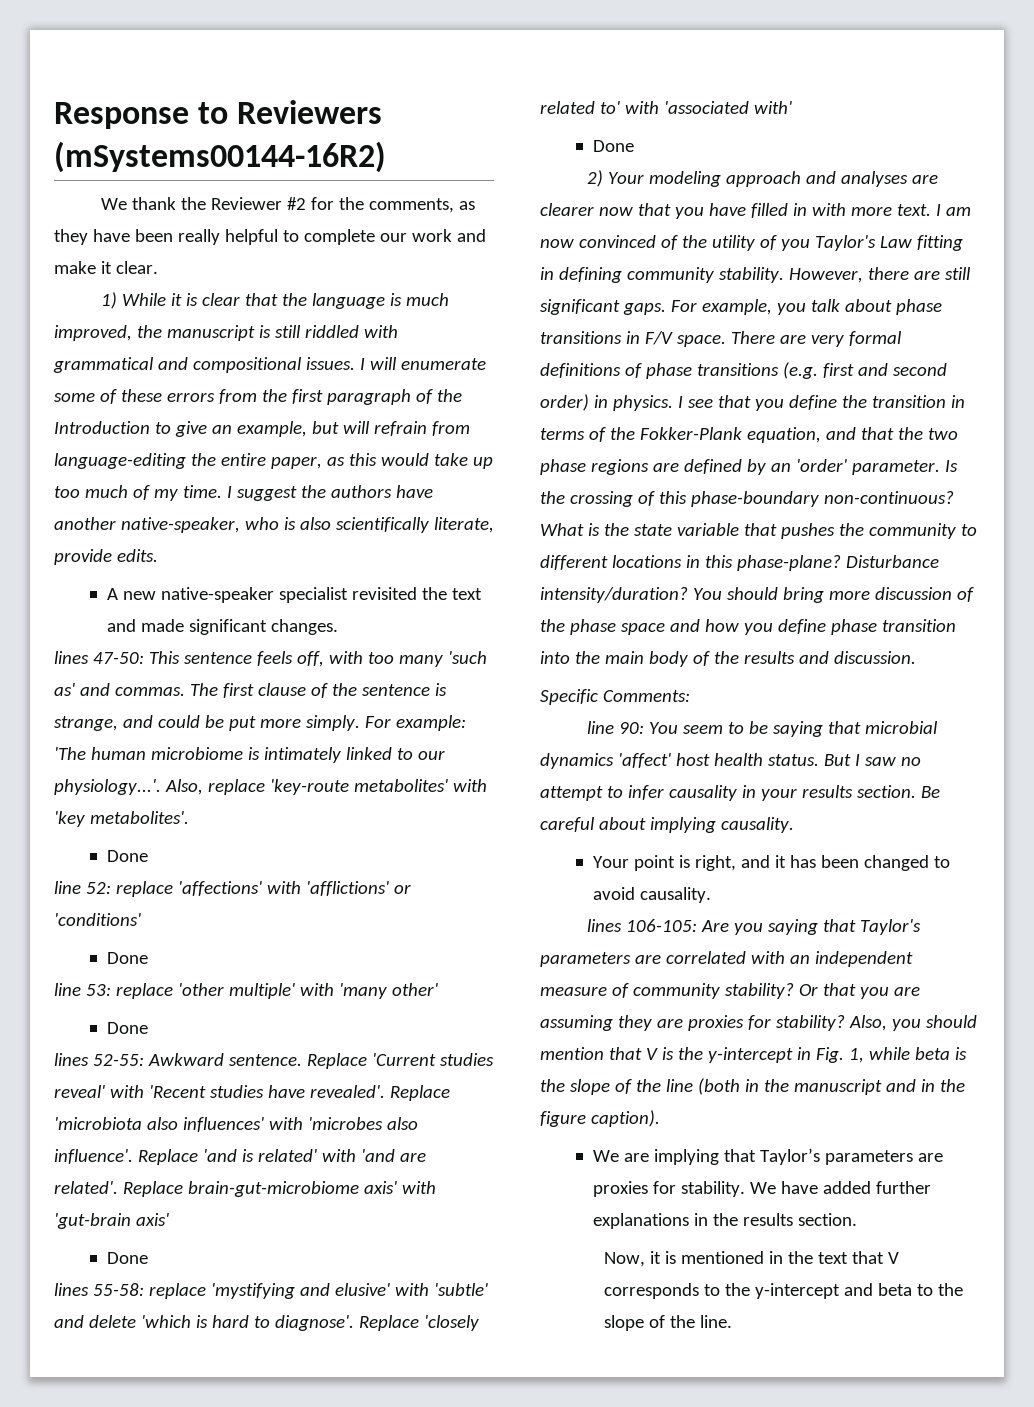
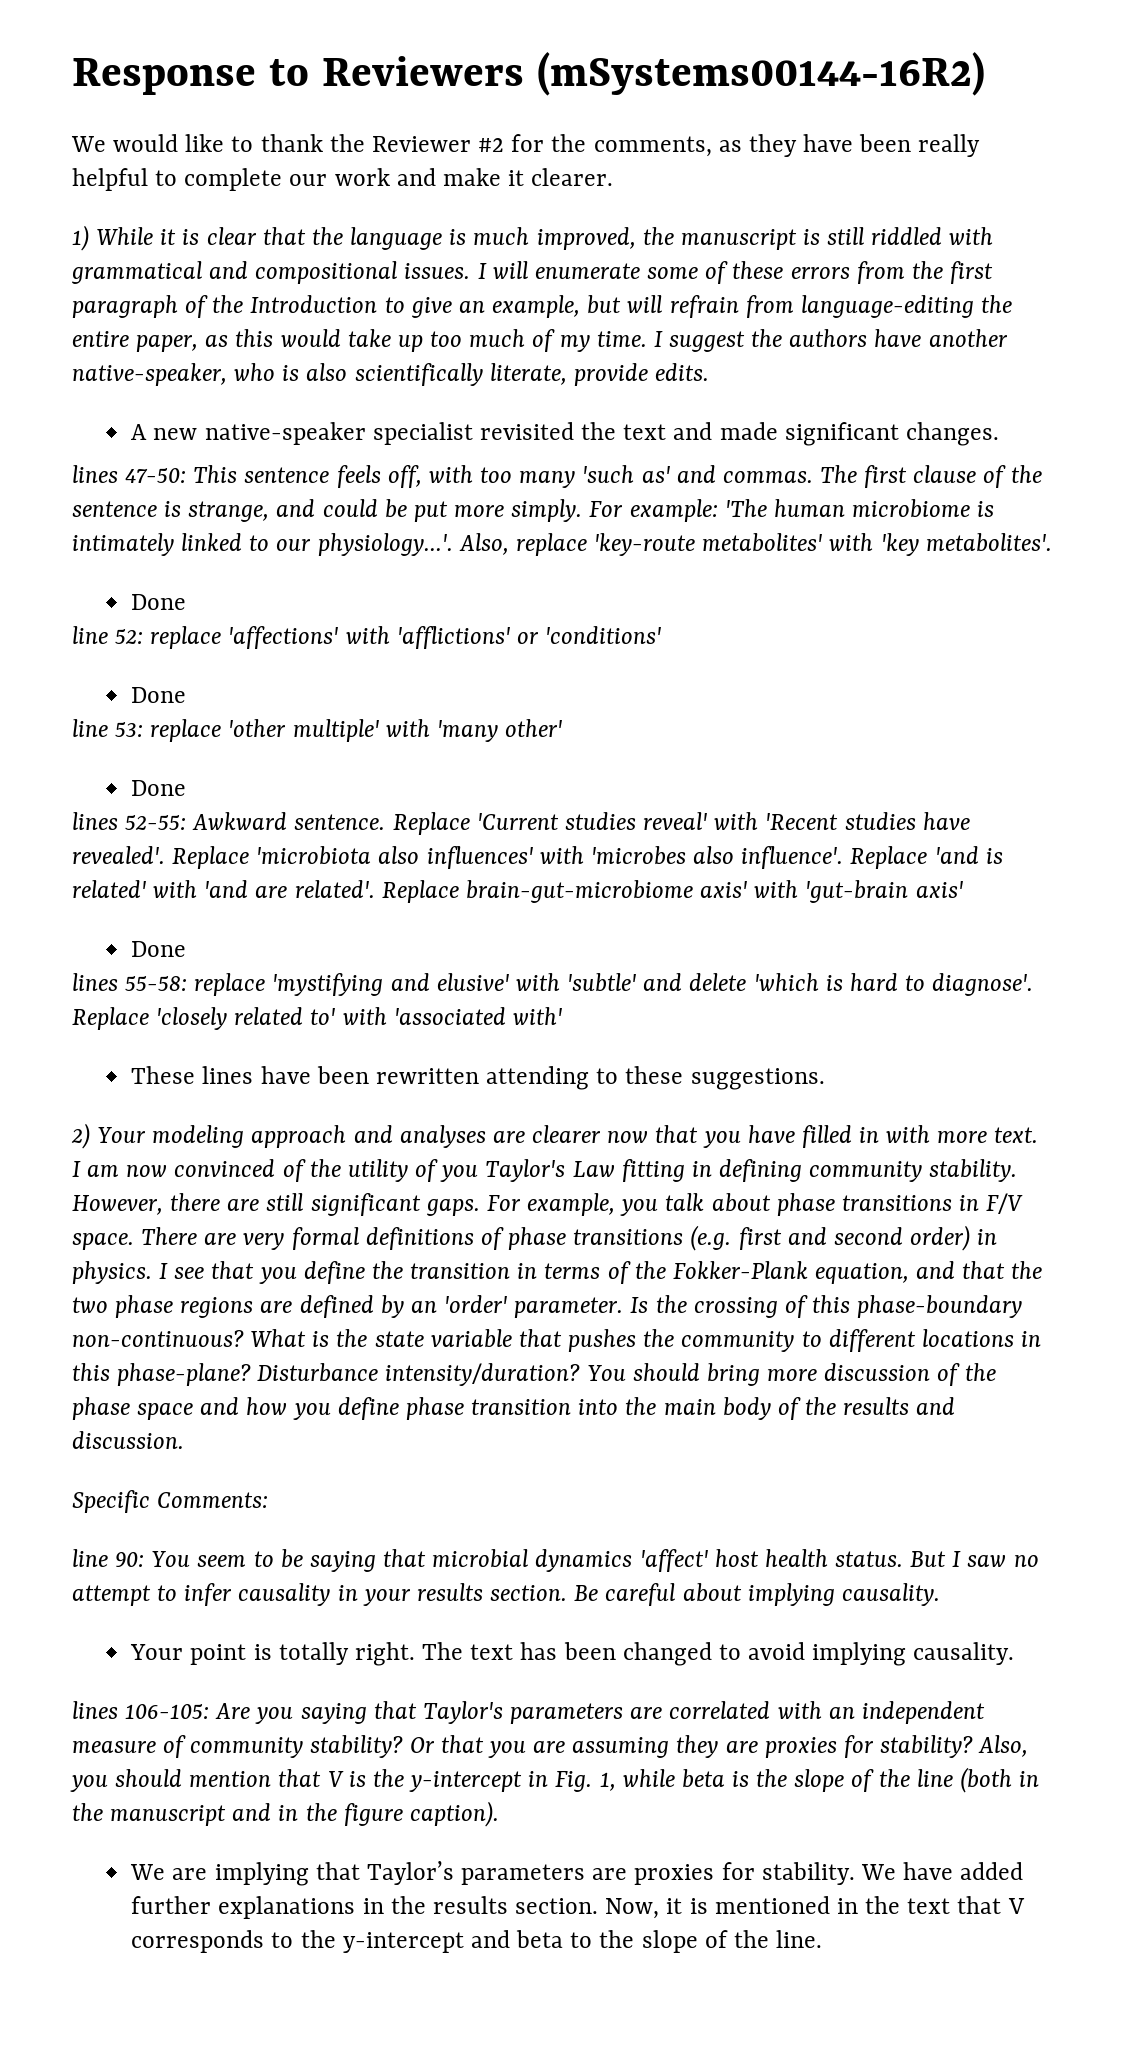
- We thank the Reviewer #2 for the comments, as they have been really helpful to complete our work and make it clear.
+ We would like to thank the Reviewer #2 for the comments, as they have been really helpful to complete our work and make it clearer.
  Replace 'closely related to' with 'associated with'
- Done
+ These lines have been rewritten attending to these suggestions.
- Your point is right, and it has been changed to avoid causality.
+ Your point is totally right. The text has been changed to avoid implying causality.
- We have added further explanations in the results section.
- Now, it is mentioned in the text that V corresponds to the y-intercept and beta to the slope of the line.
+ We have added further explanations in the results section. Now, it is mentioned in the text that V corresponds to the y-intercept and beta to the slope of the line.

